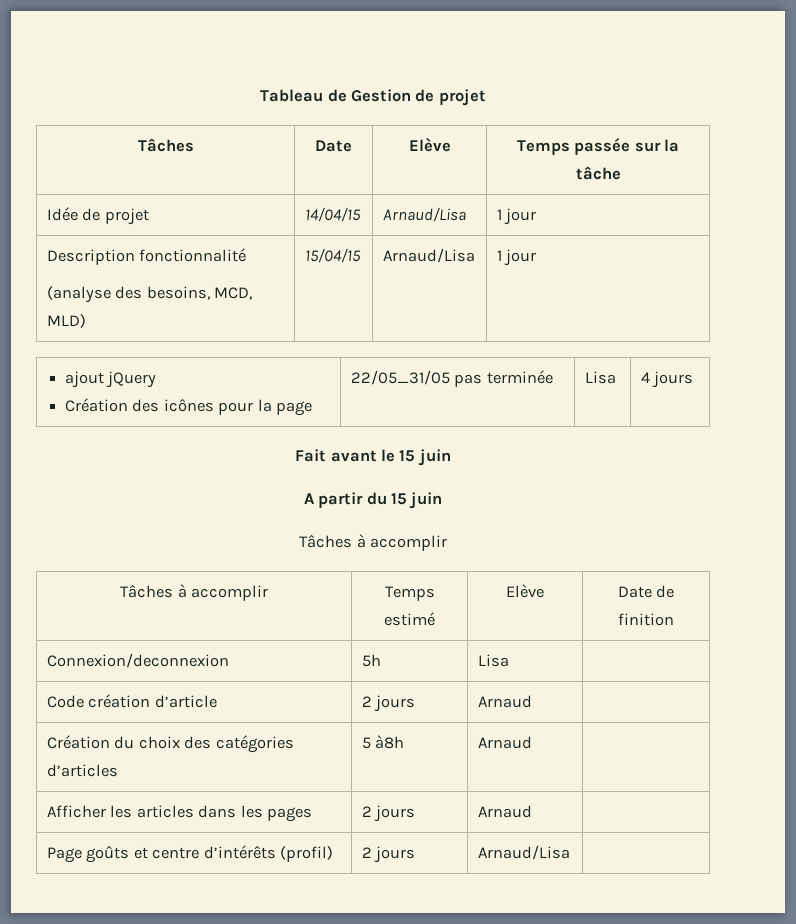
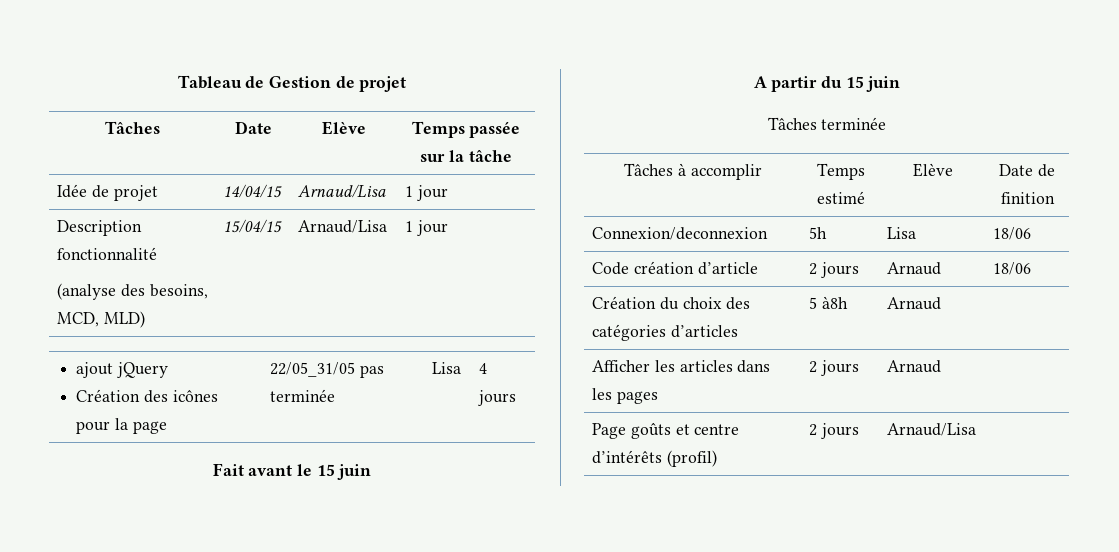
  A partir du 15 juin
- Tâches à accomplir
+ Tâches terminée
- Connexion/deconnexion | 5h | Lisa |
+ Connexion/deconnexion | 5h | Lisa | 18/06
- Code création d’article | 2 jours | Arnaud |
+ Code création d’article | 2 jours | Arnaud | 18/06

